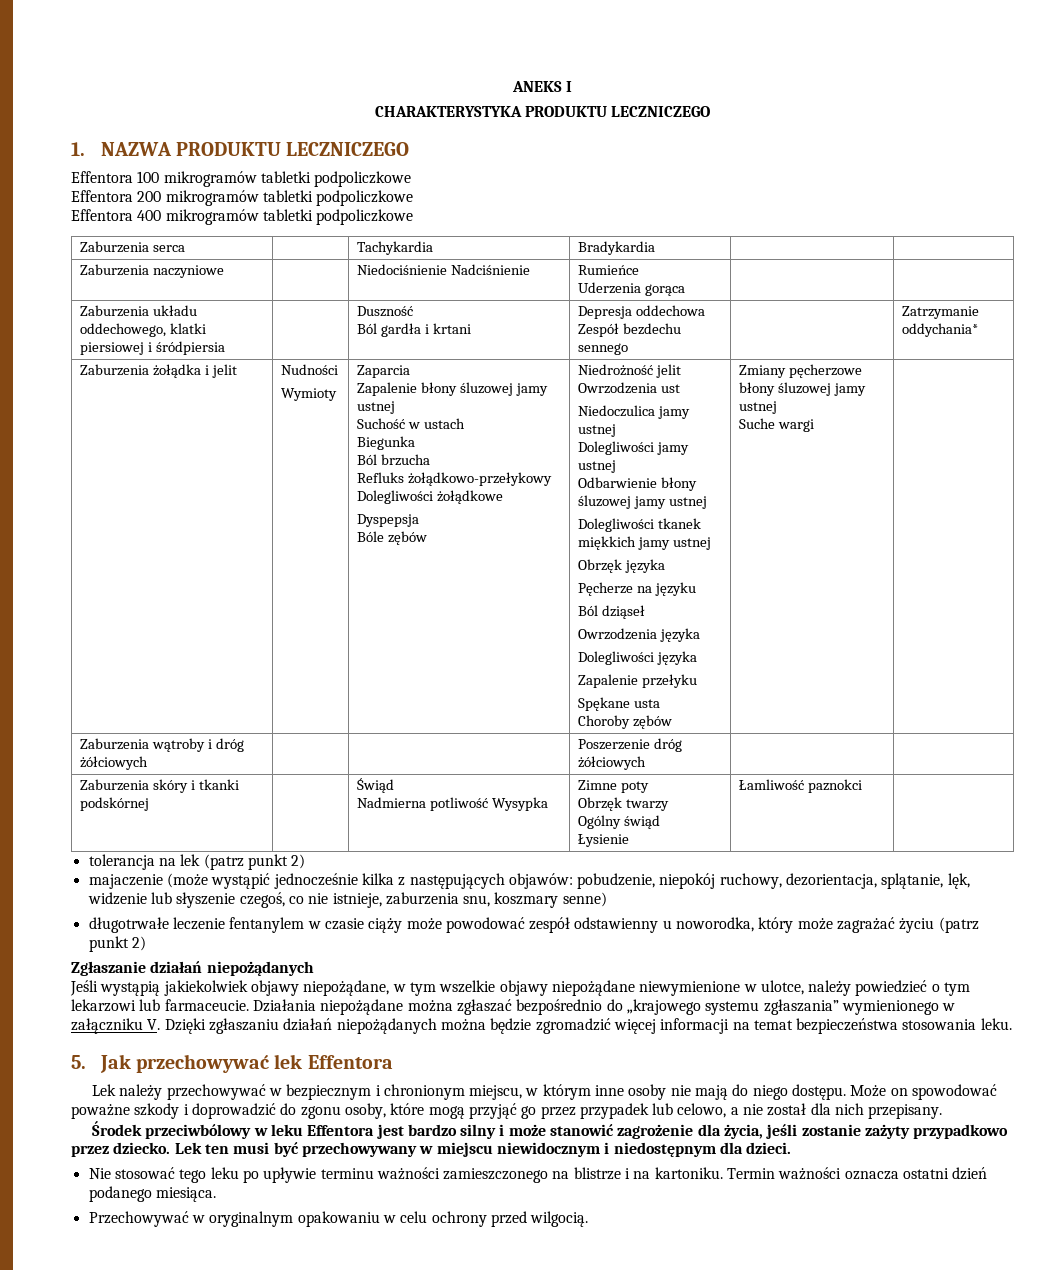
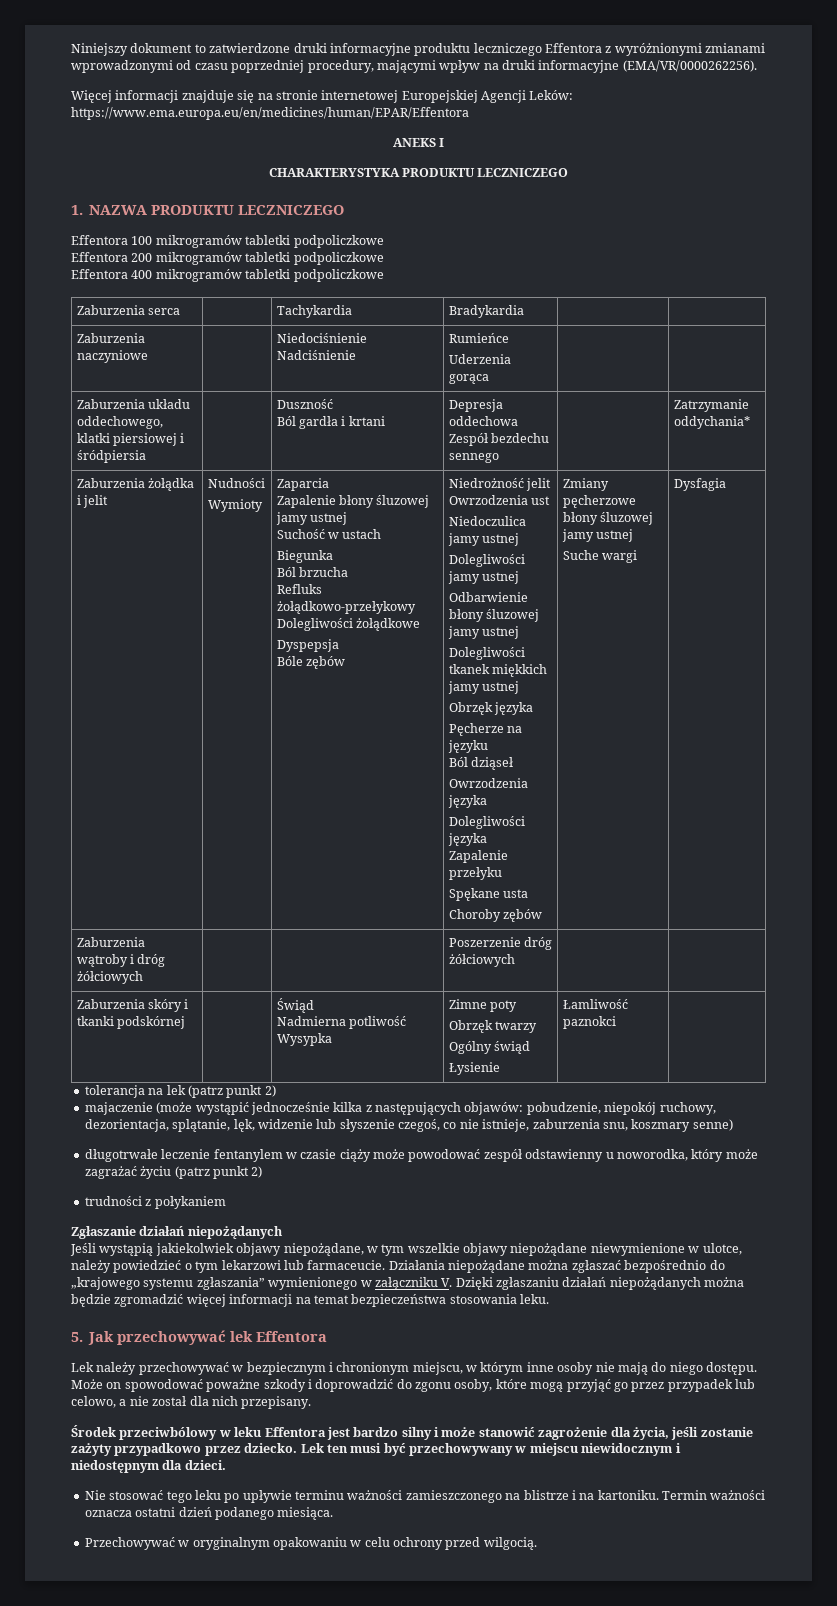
+ Niniejszy dokument to zatwierdzone druki informacyjne produktu leczniczego Effentora z wyróżnionymi zmianami wprowadzonymi od czasu poprzedniej procedury, mającymi wpływ na druki informacyjne (EMA/VR/0000262256).
+ Więcej informacji znajduje się na stronie internetowej Europejskiej Agencji Leków: https://www.ema.europa.eu/en/medicines/human/EPAR/Effentora
+ Dysfagia
+ trudności z połykaniem

